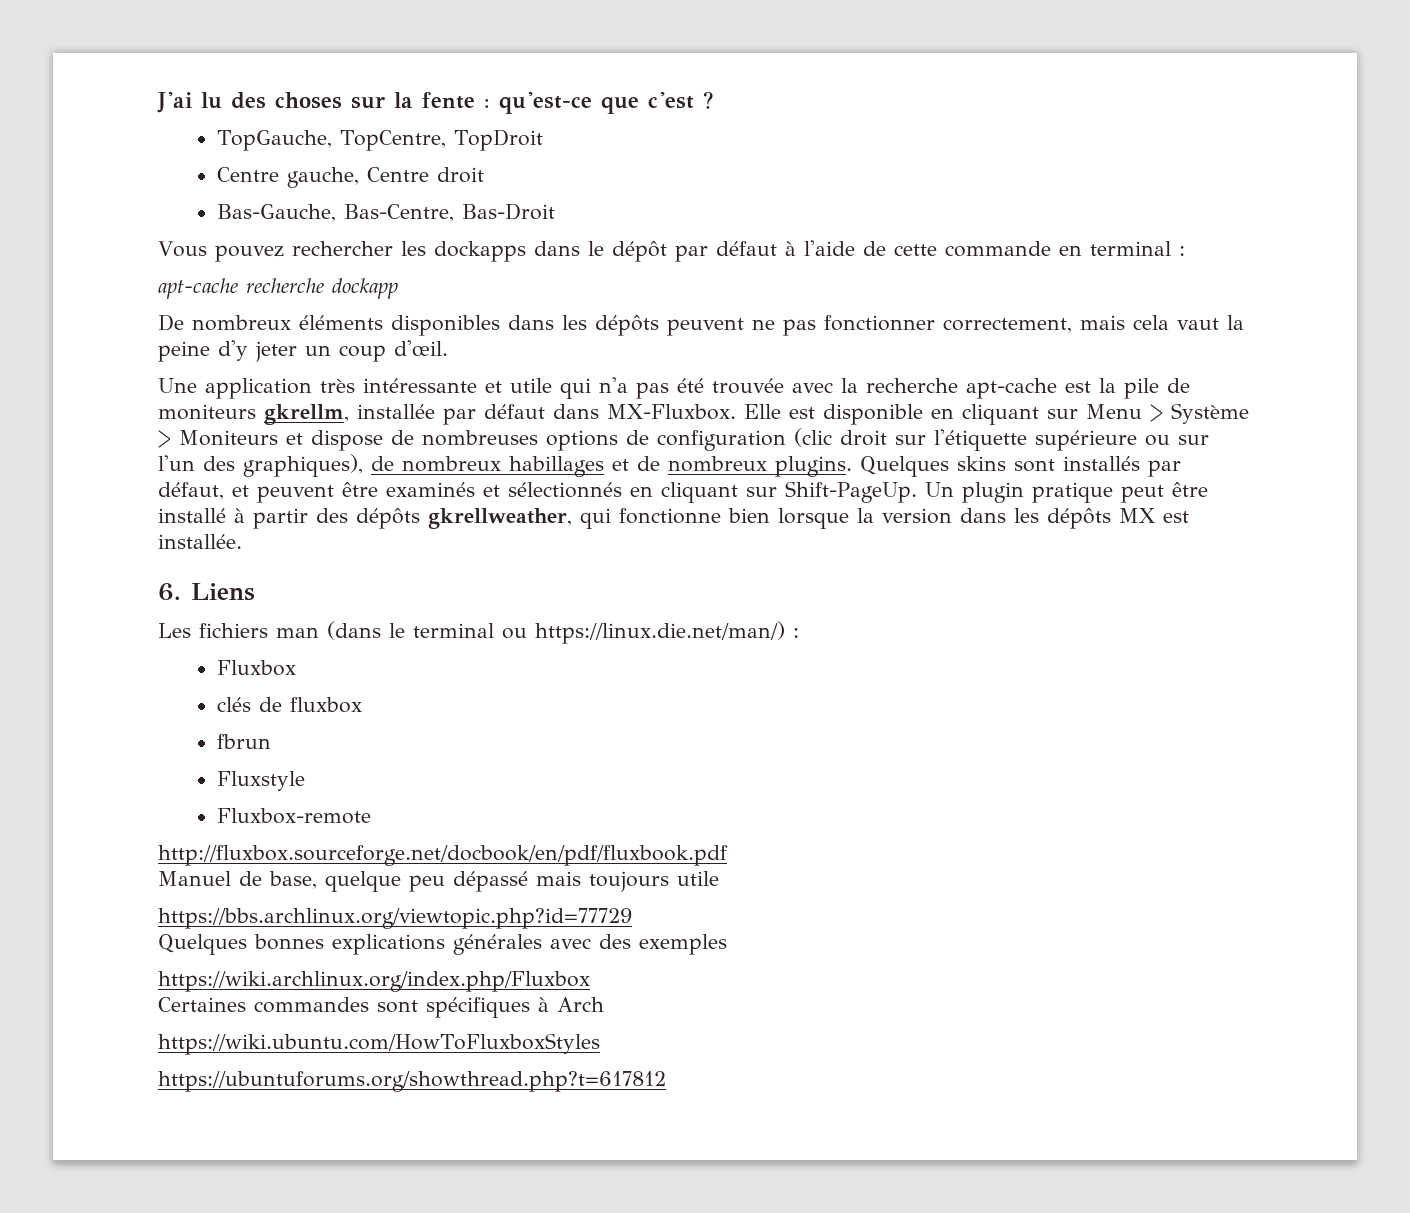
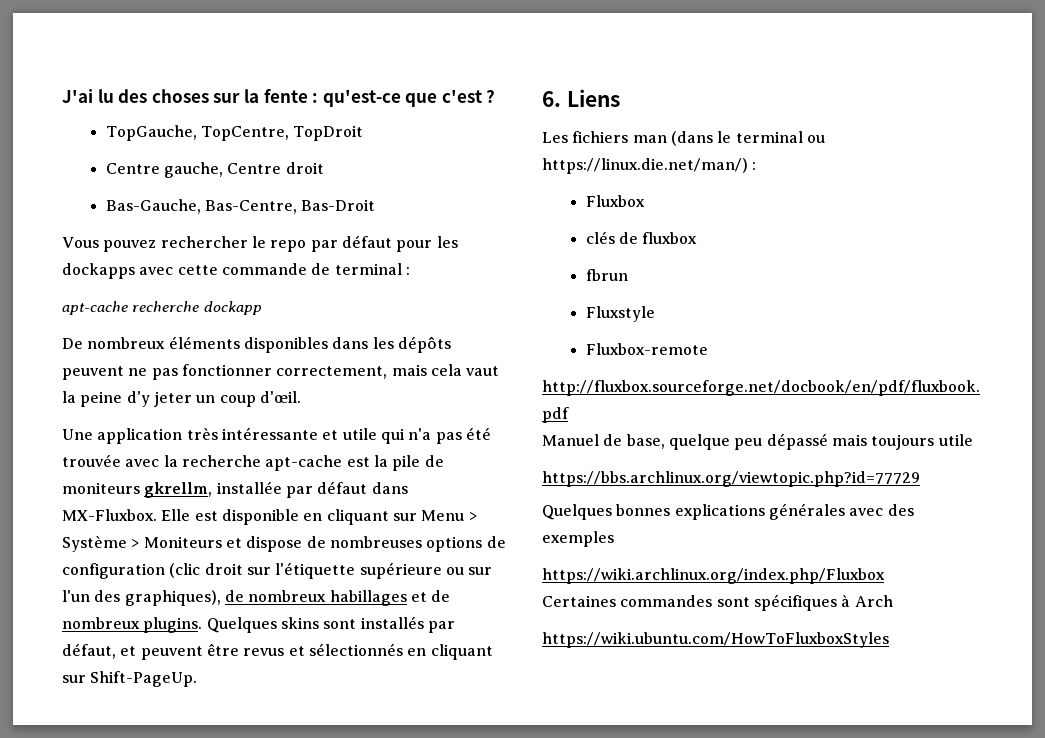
- Vous pouvez rechercher les dockapps dans le dépôt par défaut à l'aide de cette commande en terminal :
+ Vous pouvez rechercher le repo par défaut pour les dockapps avec cette commande de terminal :
- Quelques skins sont installés par défaut, et peuvent être examinés et sélectionnés en cliquant sur Shift-PageUp. Un plugin pratique peut être installé à partir des dépôts gkrellweather, qui fonctionne bien lorsque la version dans les dépôts MX est installée.
+ Quelques skins sont installés par défaut, et peuvent être revus et sélectionnés en cliquant sur Shift-PageUp.
- https://ubuntuforums.org/showthread.php?t=617812

